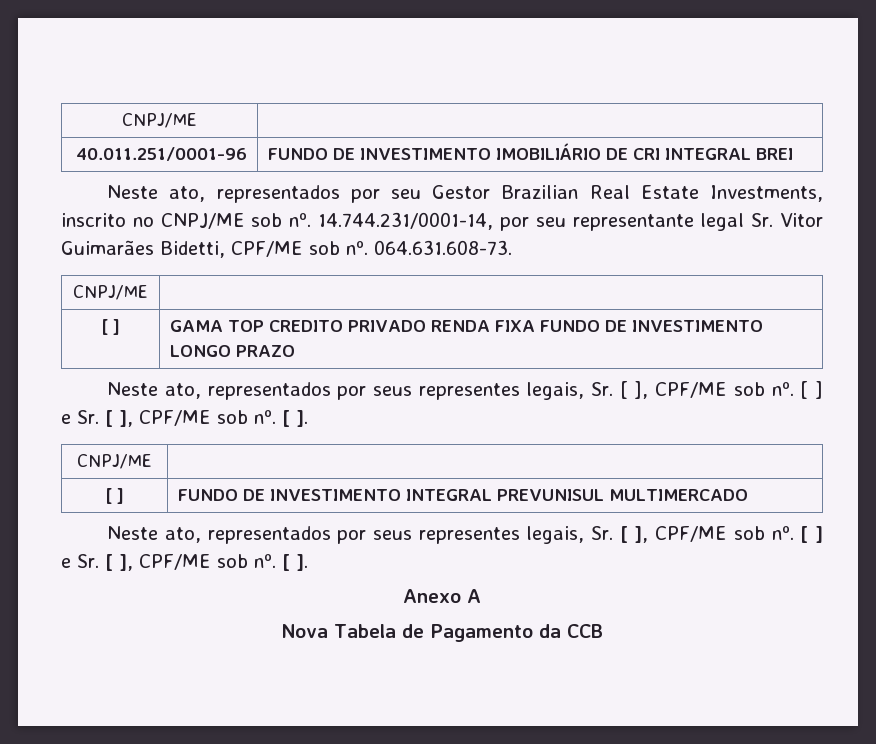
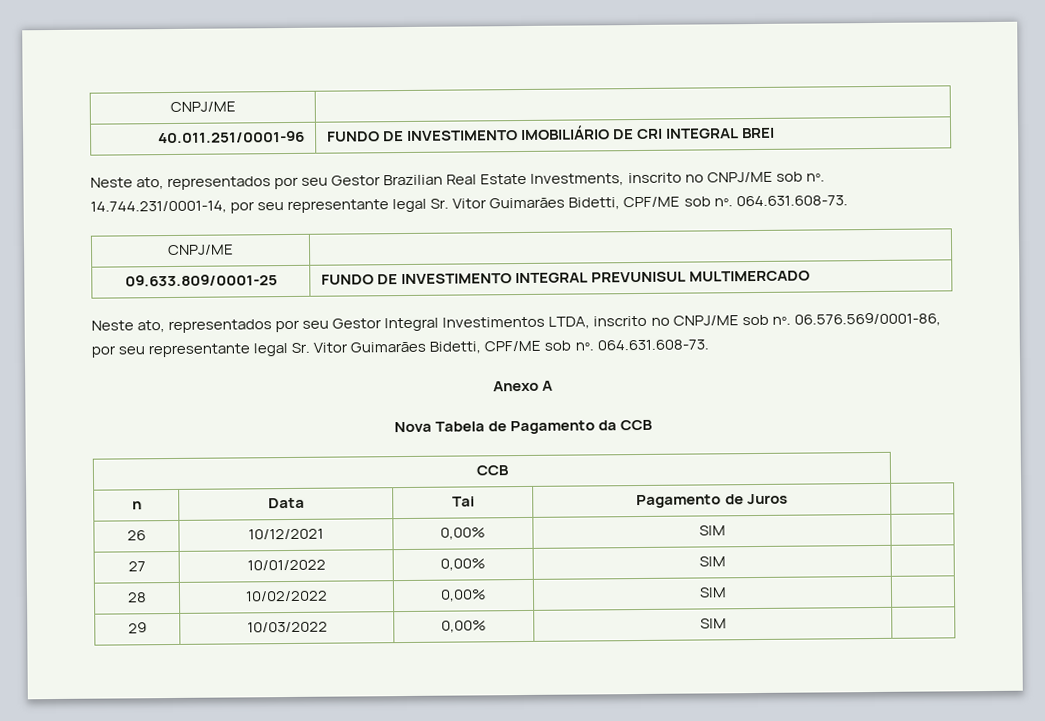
- [ ] | GAMA TOP CREDITO PRIVADO RENDA FIXA FUNDO DE INVESTIMENTO LONGO PRAZO
- Neste ato, representados por seus representes legais, Sr. [ ], CPF/ME sob nº. [ ] e Sr. [ ], CPF/ME sob nº. [ ].
- CNPJ/ME |
- [ ] | FUNDO DE INVESTIMENTO INTEGRAL PREVUNISUL MULTIMERCADO
- Neste ato, representados por seus representes legais, Sr. [ ], CPF/ME sob nº. [ ] e Sr. [ ], CPF/ME sob nº. [ ].
+ 09.633.809/0001-25 | FUNDO DE INVESTIMENTO INTEGRAL PREVUNISUL MULTIMERCADO
+ Neste ato, representados por seu Gestor Integral Investimentos LTDA, inscrito no CNPJ/ME sob nº. 06.576.569/0001-86, por seu representante legal Sr. Vitor Guimarães Bidetti, CPF/ME sob nº. 064.631.608-73.
  Nova Tabela de Pagamento da CCB
+ CCB
+ n | Data | Tai | Pagamento de Juros |
+ 26 | 10/12/2021 | 0,00% | SIM |
+ 27 | 10/01/2022 | 0,00% | SIM |
+ 28 | 10/02/2022 | 0,00% | SIM |
+ 29 | 10/03/2022 | 0,00% | SIM |

